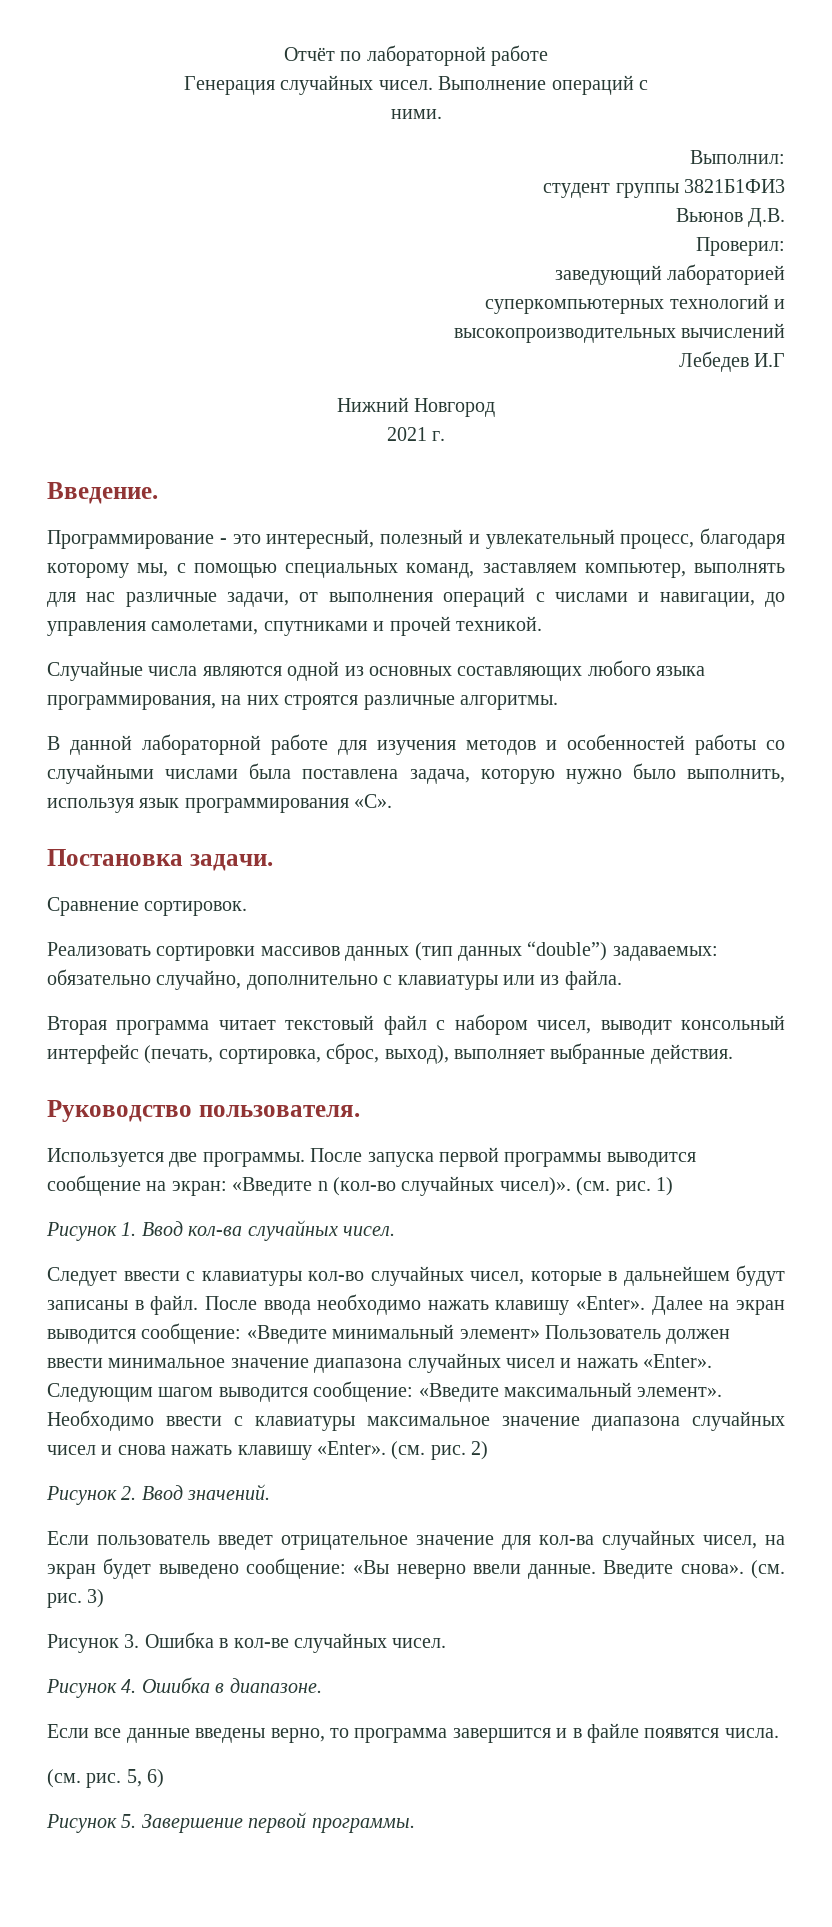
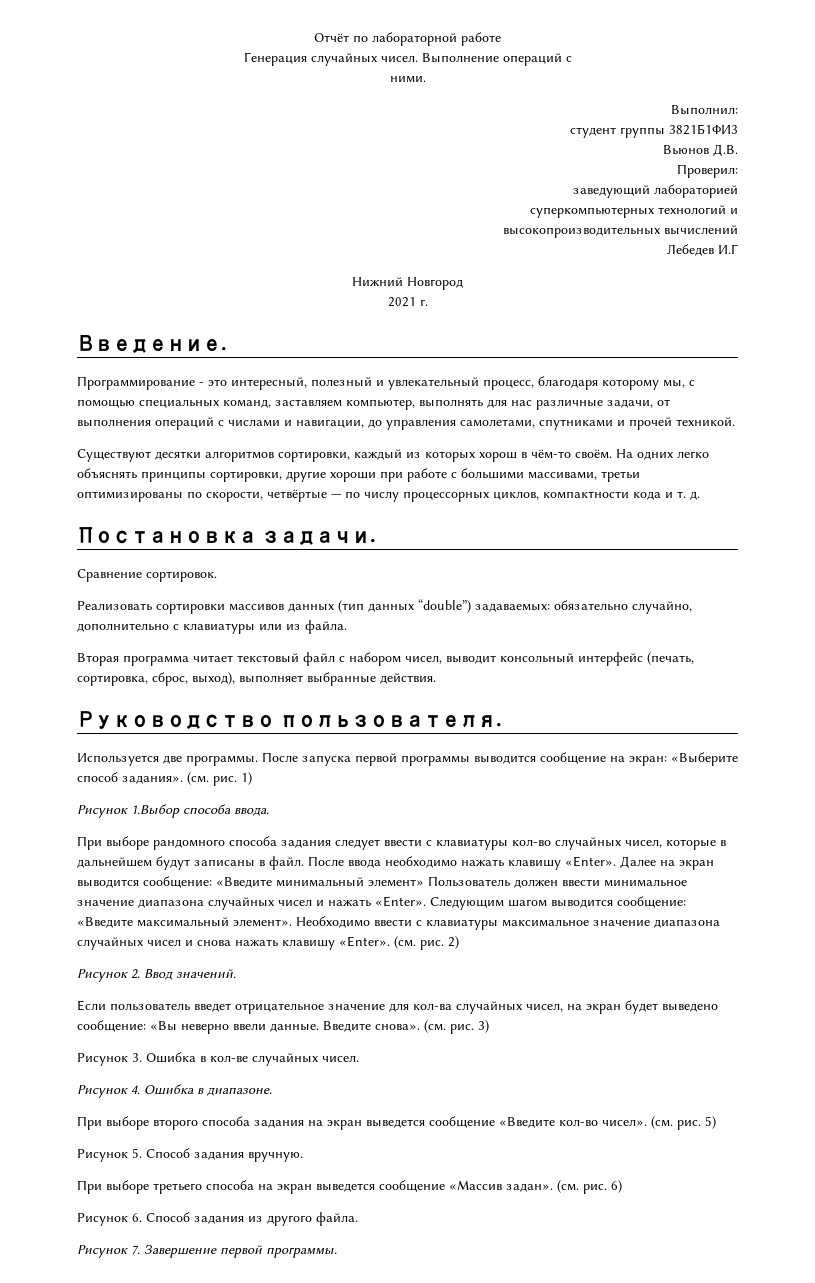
- Случайные числа являются одной из основных составляющих любого языка программирования, на них строятся различные алгоритмы.
- В данной лабораторной работе для изучения методов и особенностей работы со случайными числами была поставлена задача, которую нужно было выполнить, используя язык программирования «С».
+ Существуют десятки алгоритмов сортировки, каждый из которых хорош в чём-то своём. На одних легко объяснять принципы сортировки, другие хороши при работе с большими массивами, третьи оптимизированы по скорости, четвёртые — по числу процессорных циклов, компактности кода и т. д.
- После запуска первой программы выводится сообщение на экран: «Введите n (кол-во случайных чисел)».
+ После запуска первой программы выводится сообщение на экран: «Выберите способ задания».
- Рисунок 1. Ввод кол-ва случайных чисел.
- Следует ввести с клавиатуры кол-во случайных чисел, которые в дальнейшем будут записаны в файл.
+ Рисунок 1.Выбор способа ввода.
+ При выборе рандомного способа задания следует ввести с клавиатуры кол-во случайных чисел, которые в дальнейшем будут записаны в файл.
- Если все данные введены верно, то программа завершится и в файле появятся числа.
- (см. рис. 5, 6)
- Рисунок 5. Завершение первой программы.
+ При выборе второго способа задания на экран выведется сообщение «Введите кол-во чисел». (см. рис. 5)
+ Рисунок 5. Способ задания вручную.
+ При выборе третьего способа на экран выведется сообщение «Массив задан». (см. рис. 6)
+ Рисунок 6. Способ задания из другого файла.
+ Рисунок 7. Завершение первой программы.

